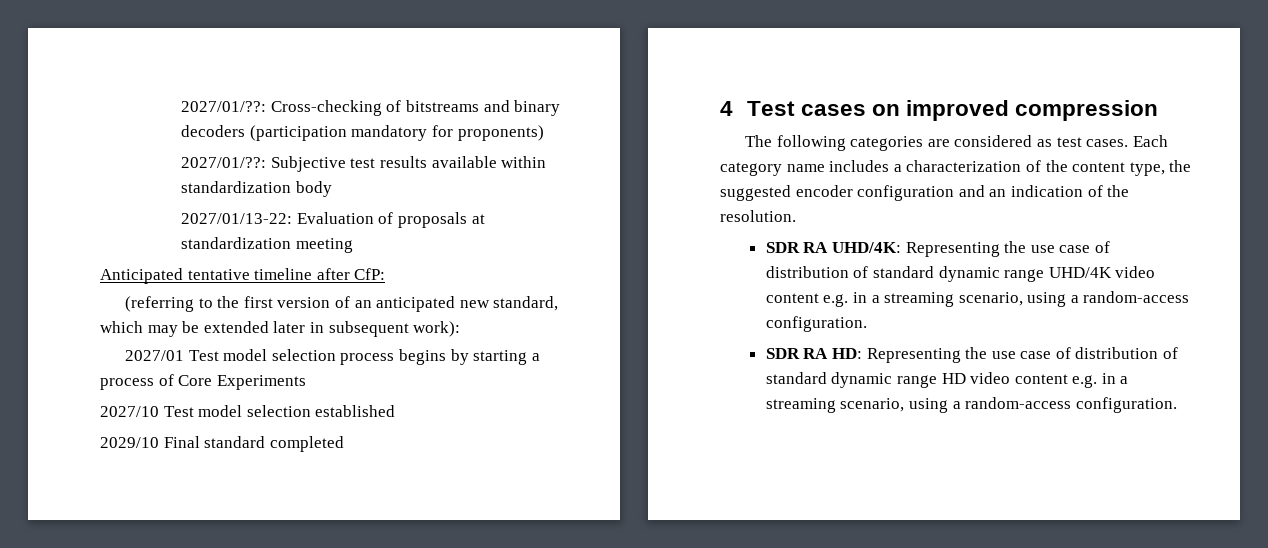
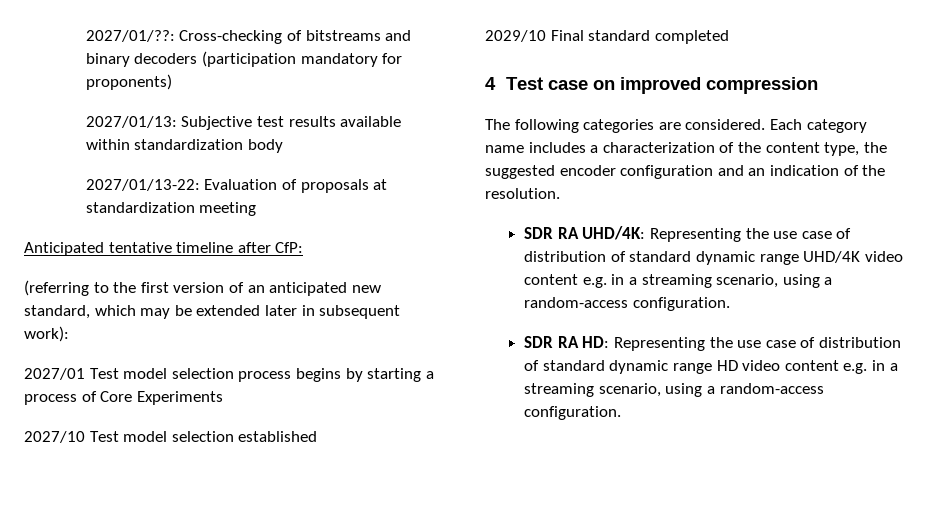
- 2027/01/??: Subjective test results available within standardization body
+ 2027/01/13: Subjective test results available within standardization body
- 4 Test cases on improved compression
+ 4 Test case on improved compression
- The following categories are considered as test cases.
+ The following categories are considered.

